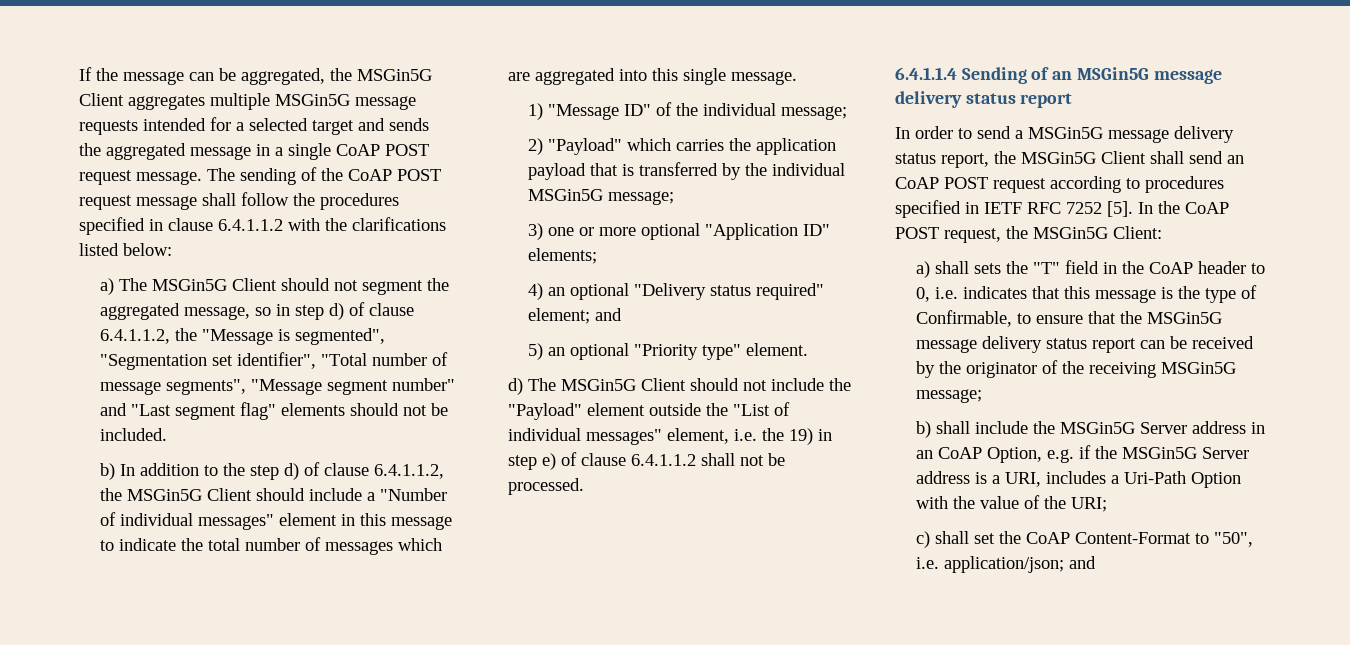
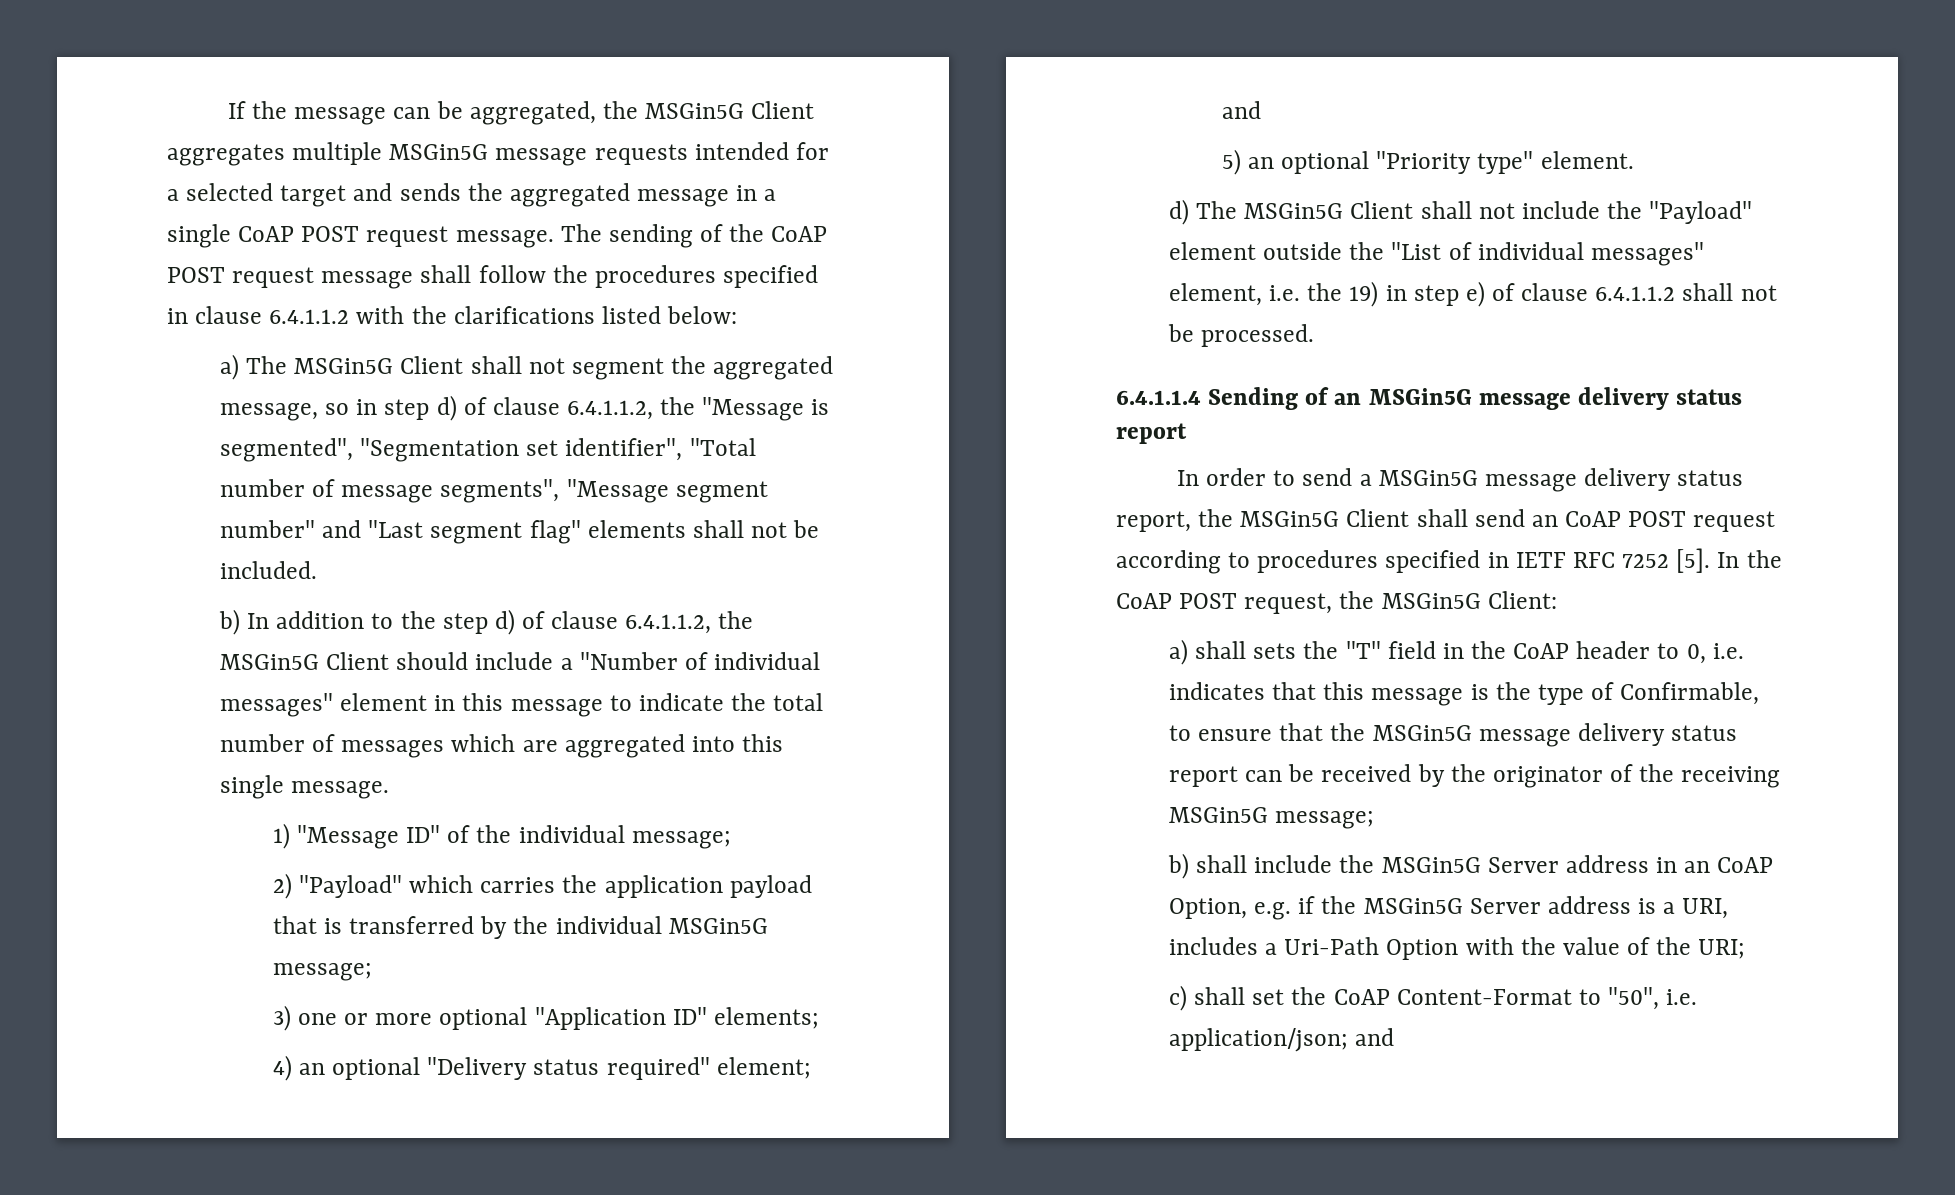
- a) The MSGin5G Client should not segment the aggregated message, so in step d) of clause 6.4.1.1.2, the "Message is segmented", "Segmentation set identifier", "Total number of message segments", "Message segment number" and "Last segment flag" elements should not be included.
+ a) The MSGin5G Client shall not segment the aggregated message, so in step d) of clause 6.4.1.1.2, the "Message is segmented", "Segmentation set identifier", "Total number of message segments", "Message segment number" and "Last segment flag" elements shall not be included.
- d) The MSGin5G Client should not include the "Payload" element outside the "List of individual messages" element, i.e. the 19) in step e) of clause 6.4.1.1.2 shall not be processed.
+ d) The MSGin5G Client shall not include the "Payload" element outside the "List of individual messages" element, i.e. the 19) in step e) of clause 6.4.1.1.2 shall not be processed.

